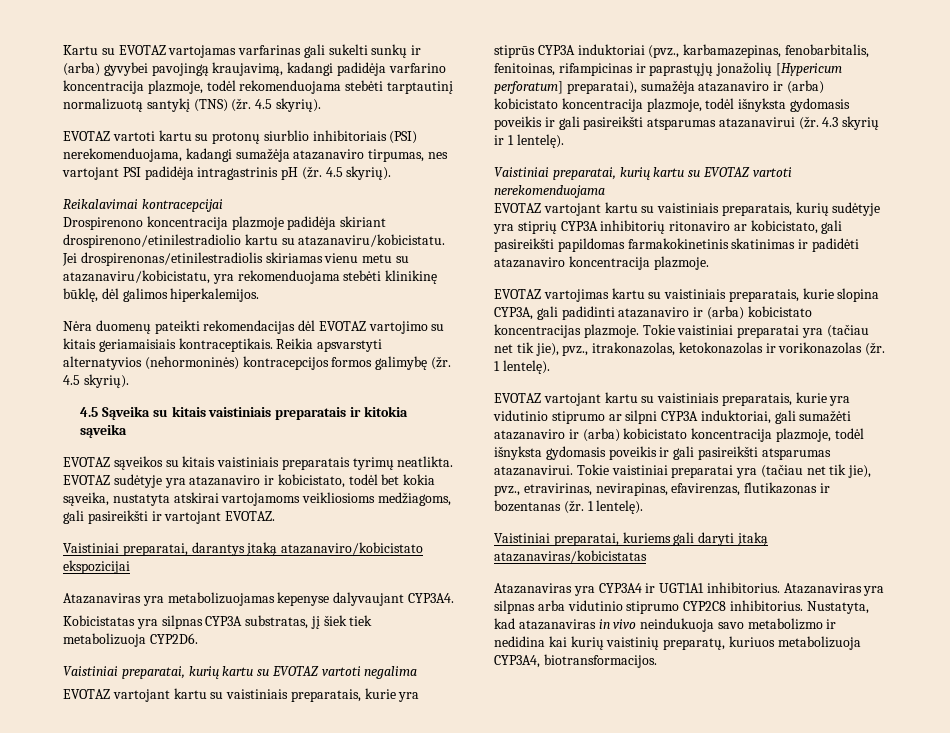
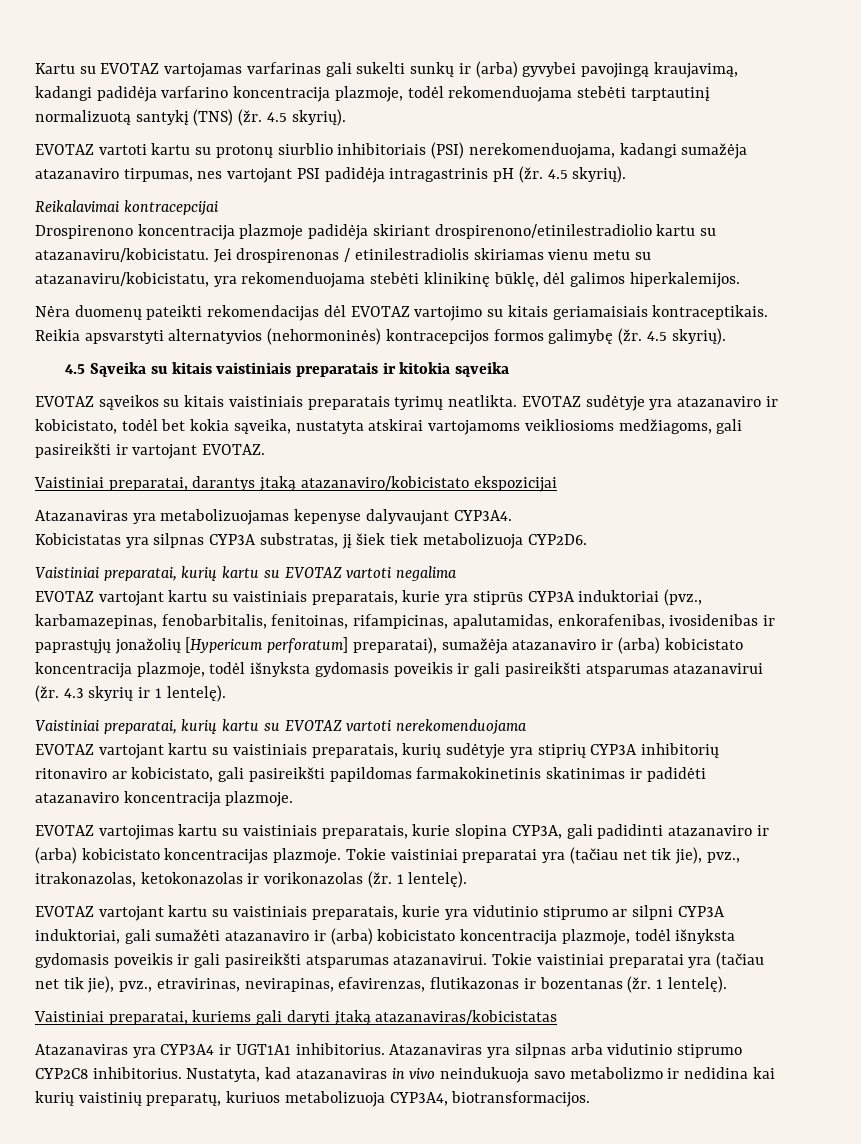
- Jei drospirenonas/etinilestradiolis skiriamas vienu metu su atazanaviru/kobicistatu, yra rekomenduojama stebėti klinikinę būklę, dėl galimos hiperkalemijos.
+ Jei drospirenonas / etinilestradiolis skiriamas vienu metu su atazanaviru/kobicistatu, yra rekomenduojama stebėti klinikinę būklę, dėl galimos hiperkalemijos.
- EVOTAZ vartojant kartu su vaistiniais preparatais, kurie yra stiprūs CYP3A induktoriai (pvz., karbamazepinas, fenobarbitalis, fenitoinas, rifampicinas ir paprastųjų jonažolių [Hypericum perforatum] preparatai), sumažėja atazanaviro ir (arba) kobicistato koncentracija plazmoje, todėl išnyksta gydomasis poveikis ir gali pasireikšti atsparumas atazanavirui (žr.
+ EVOTAZ vartojant kartu su vaistiniais preparatais, kurie yra stiprūs CYP3A induktoriai (pvz., karbamazepinas, fenobarbitalis, fenitoinas, rifampicinas, apalutamidas, enkorafenibas, ivosidenibas ir paprastųjų jonažolių [Hypericum perforatum] preparatai), sumažėja atazanaviro ir (arba) kobicistato koncentracija plazmoje, todėl išnyksta gydomasis poveikis ir gali pasireikšti atsparumas atazanavirui (žr.

